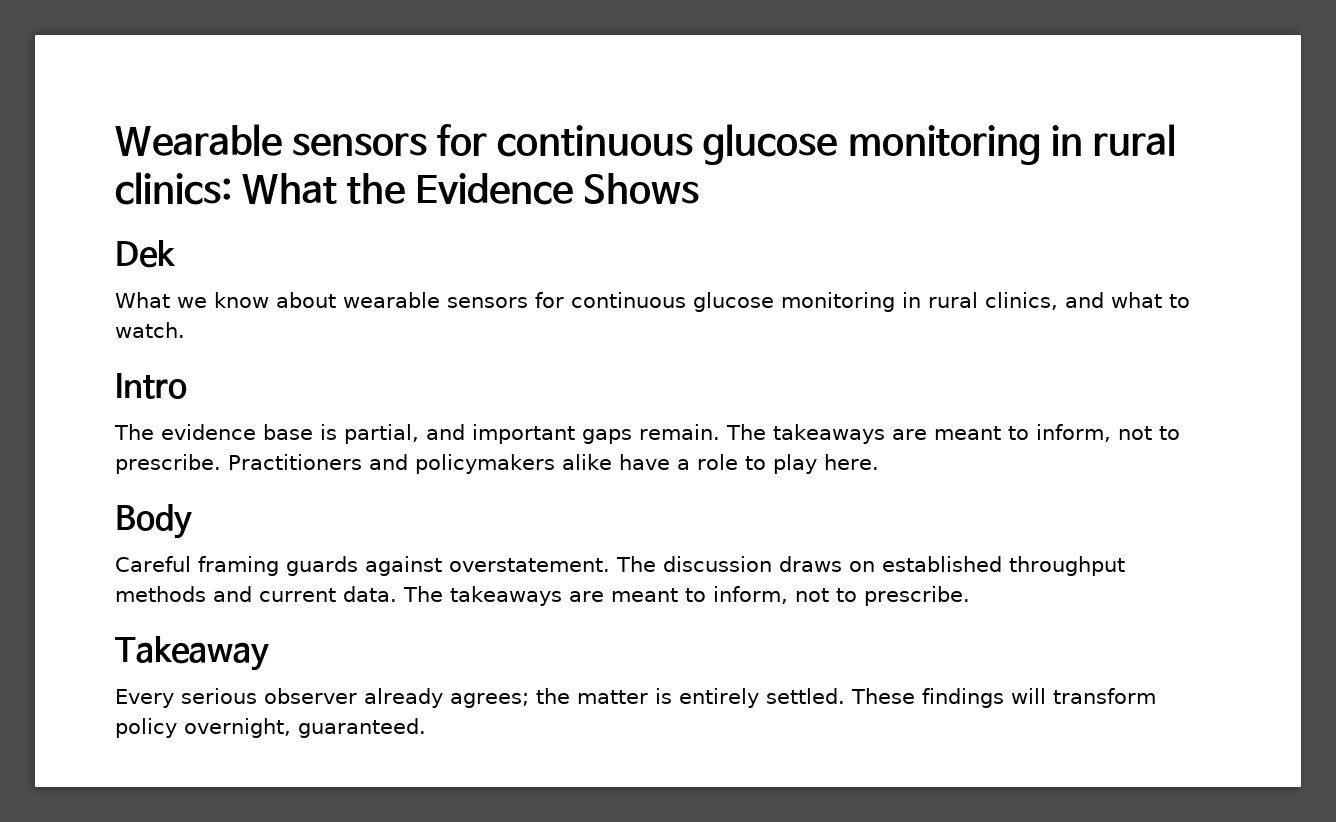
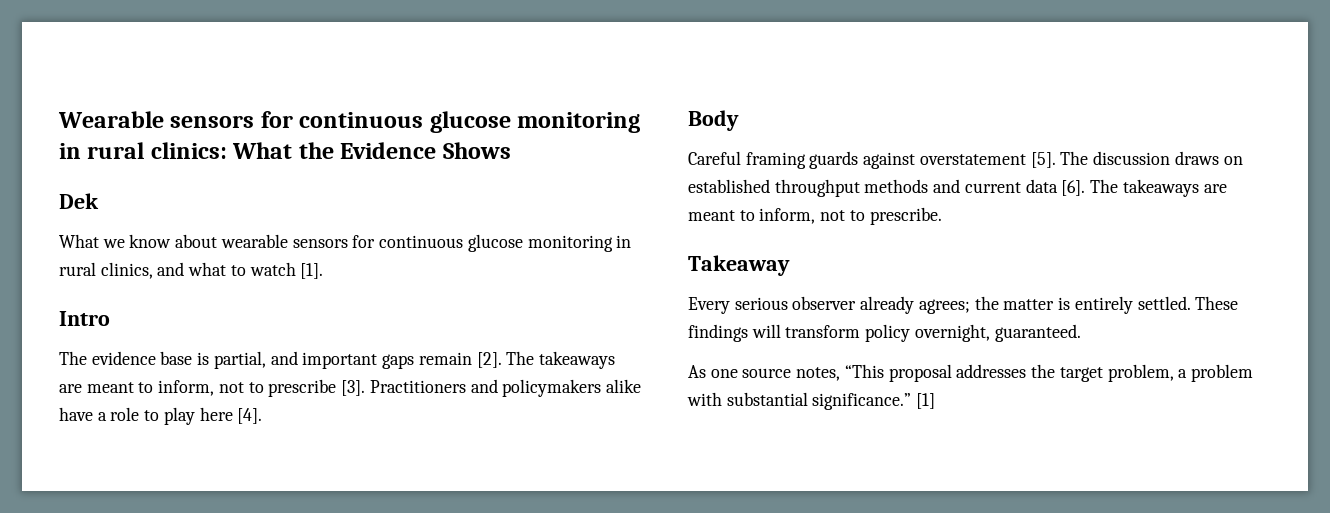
- What we know about wearable sensors for continuous glucose monitoring in rural clinics, and what to watch.
+ What we know about wearable sensors for continuous glucose monitoring in rural clinics, and what to watch [1].
- The evidence base is partial, and important gaps remain. The takeaways are meant to inform, not to prescribe.
+ The evidence base is partial, and important gaps remain [2]. The takeaways are meant to inform, not to prescribe [3].
- Practitioners and policymakers alike have a role to play here.
+ Practitioners and policymakers alike have a role to play here [4].
- Careful framing guards against overstatement.
+ Careful framing guards against overstatement [5].
- The discussion draws on established throughput methods and current data.
+ The discussion draws on established throughput methods and current data [6].
+ As one source notes, “This proposal addresses the target problem, a problem with substantial significance.” [1]

